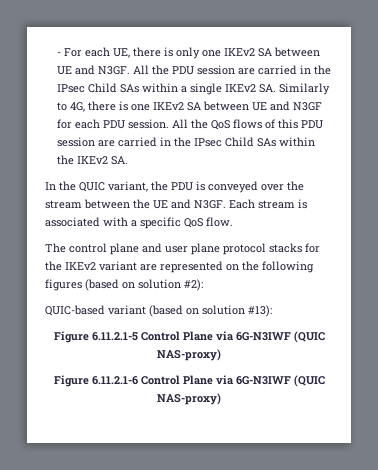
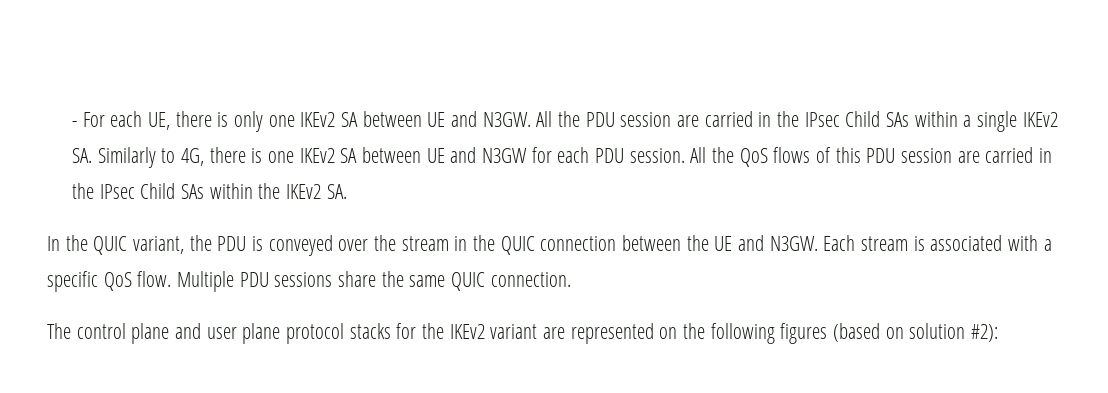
- - For each UE, there is only one IKEv2 SA between UE and N3GF.
+ - For each UE, there is only one IKEv2 SA between UE and N3GW.
- All the PDU session are carried in the IPsec Child SAs within a single IKEv2 SA. Similarly to 4G, there is one IKEv2 SA between UE and N3GF for each PDU session.
+ All the PDU session are carried in the IPsec Child SAs within a single IKEv2 SA. Similarly to 4G, there is one IKEv2 SA between UE and N3GW for each PDU session.
- In the QUIC variant, the PDU is conveyed over the stream between the UE and N3GF.
+ In the QUIC variant, the PDU is conveyed over the stream in the QUIC connection between the UE and N3GW.
+ Multiple PDU sessions share the same QUIC connection.
- QUIC-based variant (based on solution #13):
- Figure 6.11.2.1-5 Control Plane via 6G-N3IWF (QUIC NAS-proxy)
- Figure 6.11.2.1-6 Control Plane via 6G-N3IWF (QUIC NAS-proxy)

